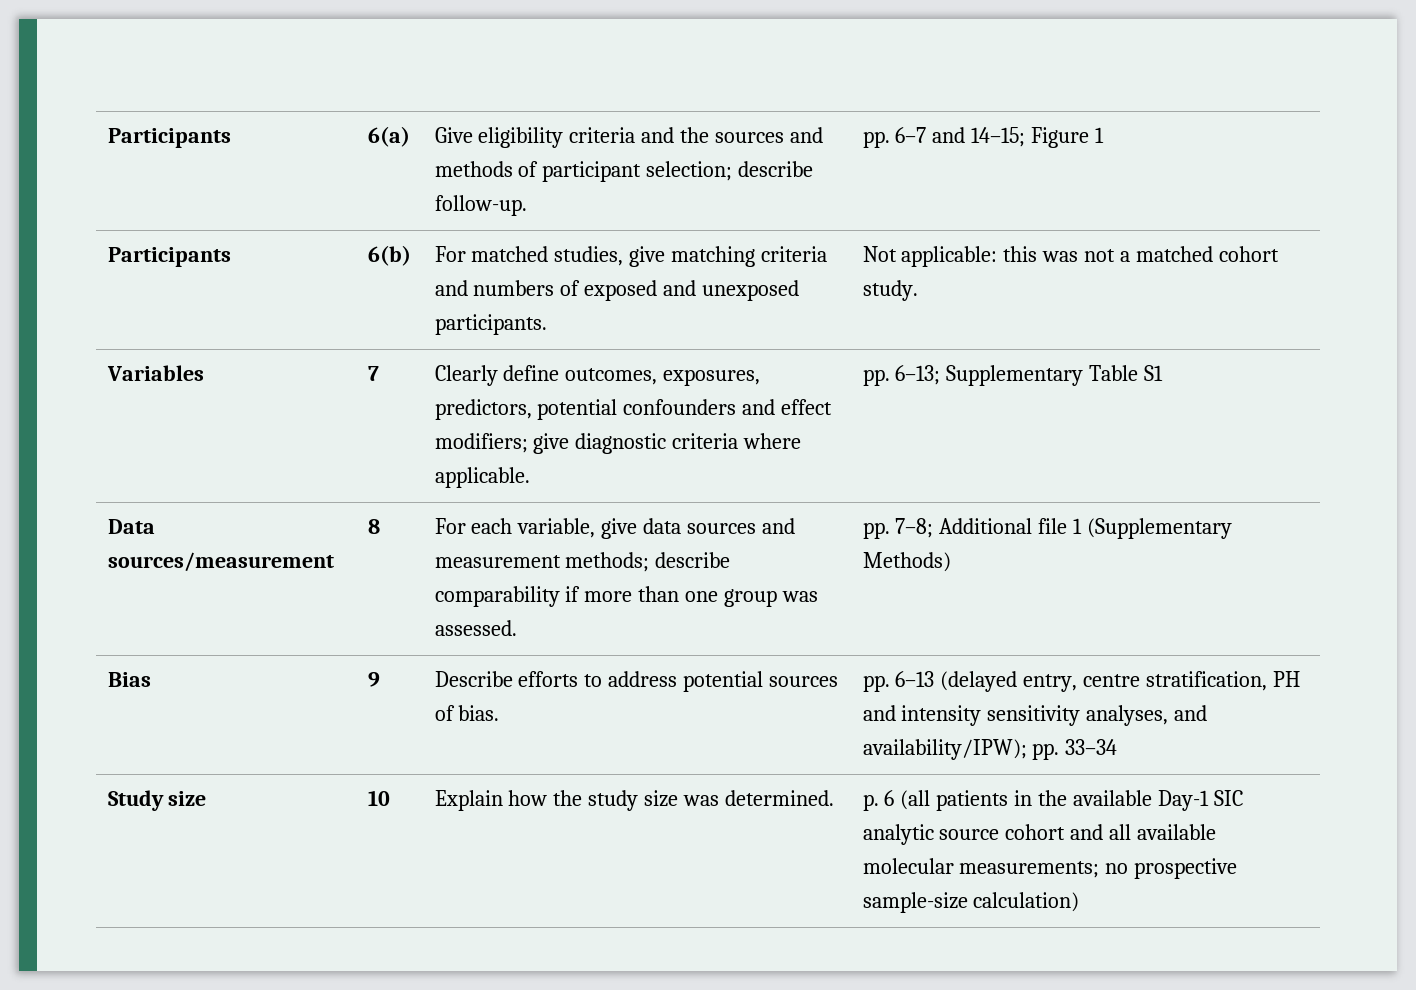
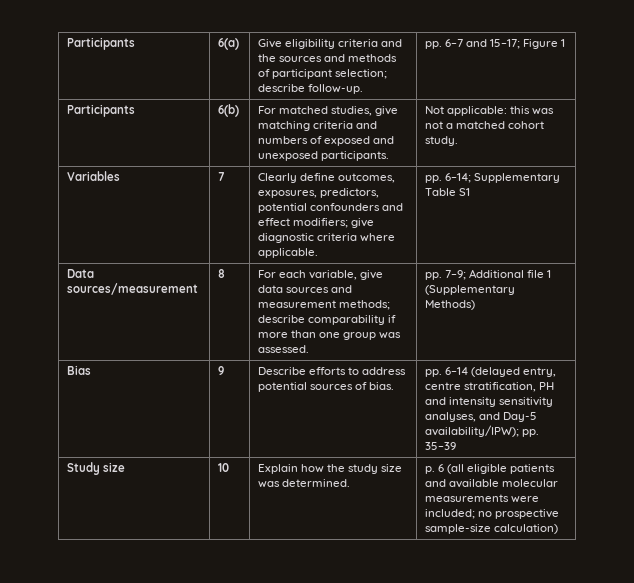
- Participants | 6(a) | Give eligibility criteria and the sources and methods of participant selection; describe follow-up. | pp. 6–7 and 14–15; Figure 1
+ Participants | 6(a) | Give eligibility criteria and the sources and methods of participant selection; describe follow-up. | pp. 6–7 and 15–17; Figure 1
- Variables | 7 | Clearly define outcomes, exposures, predictors, potential confounders and effect modifiers; give diagnostic criteria where applicable. | pp. 6–13; Supplementary Table S1
+ Variables | 7 | Clearly define outcomes, exposures, predictors, potential confounders and effect modifiers; give diagnostic criteria where applicable. | pp. 6–14; Supplementary Table S1
- Data sources/measurement | 8 | For each variable, give data sources and measurement methods; describe comparability if more than one group was assessed. | pp. 7–8; Additional file 1 (Supplementary Methods)
+ Data sources/measurement | 8 | For each variable, give data sources and measurement methods; describe comparability if more than one group was assessed. | pp. 7–9; Additional file 1 (Supplementary Methods)
- Bias | 9 | Describe efforts to address potential sources of bias. | pp. 6–13 (delayed entry, centre stratification, PH and intensity sensitivity analyses, and availability/IPW); pp. 33–34
+ Bias | 9 | Describe efforts to address potential sources of bias. | pp. 6–14 (delayed entry, centre stratification, PH and intensity sensitivity analyses, and Day-5 availability/IPW); pp. 35–39
- Study size | 10 | Explain how the study size was determined. | p. 6 (all patients in the available Day-1 SIC analytic source cohort and all available molecular measurements; no prospective sample-size calculation)
+ Study size | 10 | Explain how the study size was determined. | p. 6 (all eligible patients and available molecular measurements were included; no prospective sample-size calculation)

